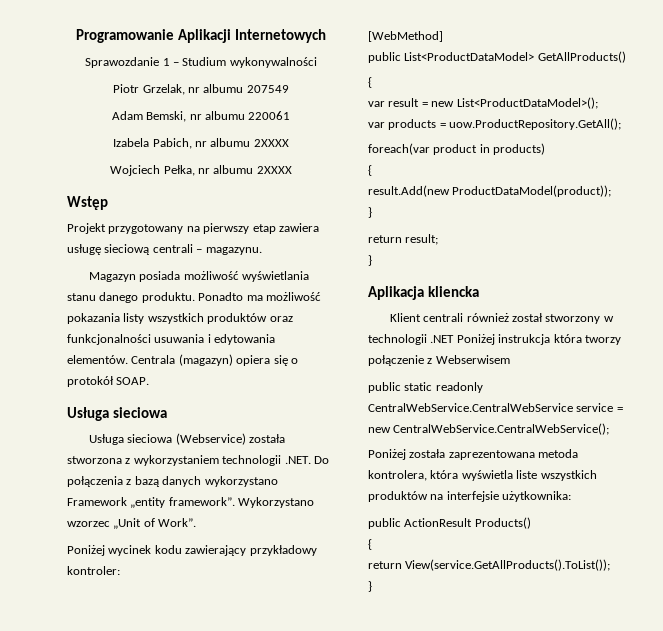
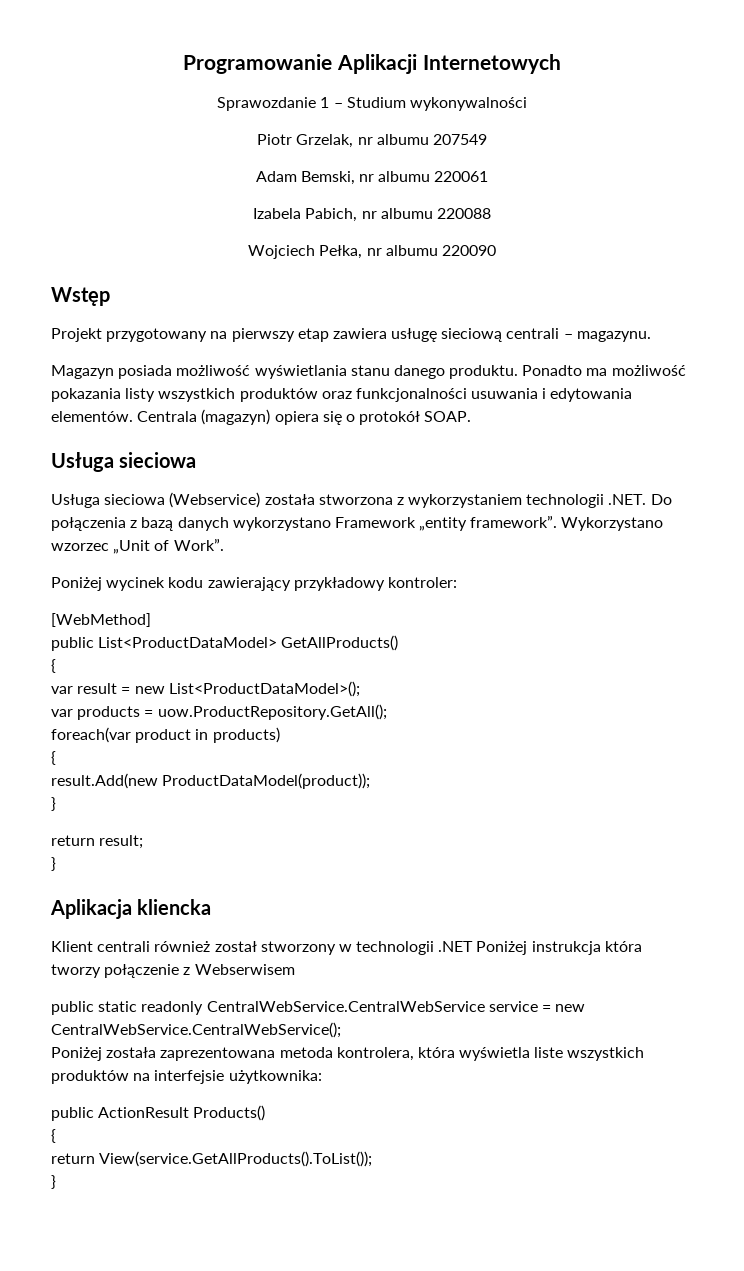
- Izabela Pabich, nr albumu 2XXXX
+ Izabela Pabich, nr albumu 220088
- Wojciech Pełka, nr albumu 2XXXX
+ Wojciech Pełka, nr albumu 220090

